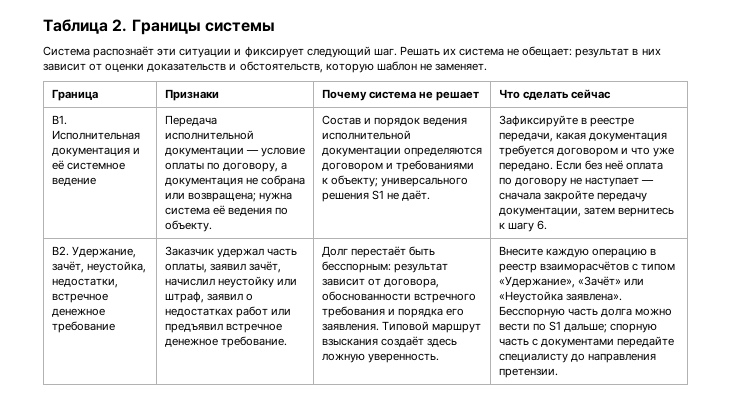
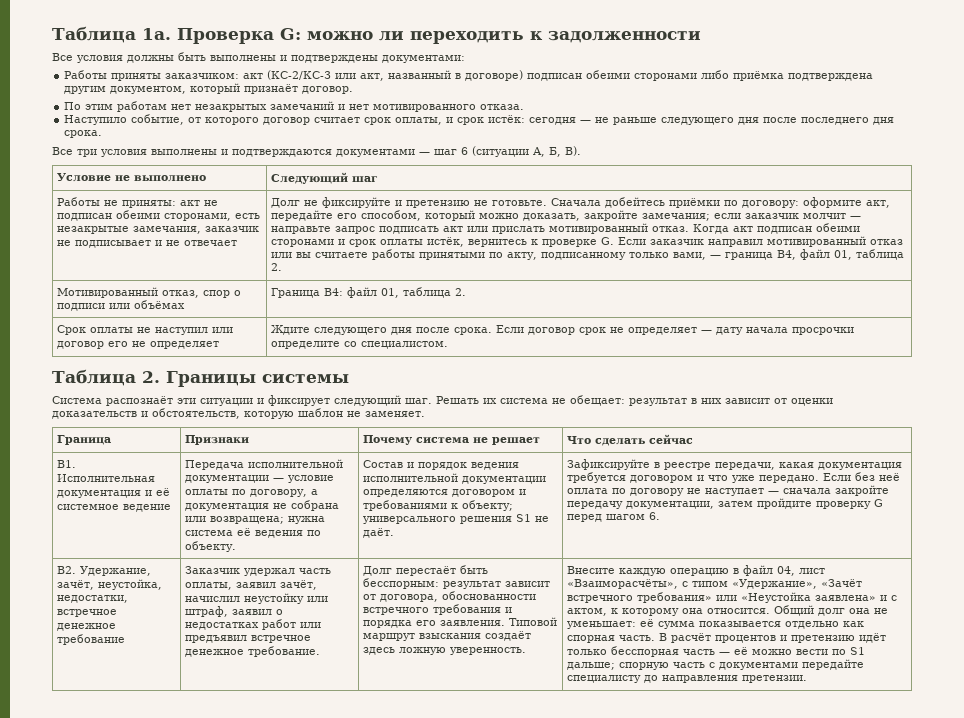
+ Таблица 1а. Проверка G: можно ли переходить к задолженности
+ Все условия должны быть выполнены и подтверждены документами:
+ Работы приняты заказчиком: акт (КС-2/КС-3 или акт, названный в договоре) подписан обеими сторонами либо приёмка подтверждена другим документом, который признаёт договор.
+ По этим работам нет незакрытых замечаний и нет мотивированного отказа.
+ Наступило событие, от которого договор считает срок оплаты, и срок истёк: сегодня — не раньше следующего дня после последнего дня срока.
+ Все три условия выполнены и подтверждаются документами — шаг 6 (ситуации А, Б, В).
+ Условие не выполнено | Следующий шаг
+ Работы не приняты: акт не подписан обеими сторонами, есть незакрытые замечания, заказчик не подписывает и не отвечает | Долг не фиксируйте и претензию не готовьте. Сначала добейтесь приёмки по договору: оформите акт, передайте его способом, который можно доказать, закройте замечания; если заказчик молчит — направьте запрос подписать акт или прислать мотивированный отказ. Когда акт подписан обеими сторонами и срок оплаты истёк, вернитесь к проверке G. Если заказчик направил мотивированный отказ или вы считаете работы принятыми по акту, подписанному только вами, — граница B4, файл 01, таблица 2.
+ Мотивированный отказ, спор о подписи или объёмах | Граница B4: файл 01, таблица 2.
+ Срок оплаты не наступил или договор его не определяет | Ждите следующего дня после срока. Если договор срок не определяет — дату начала просрочки определите со специалистом.
- Если без неё оплата по договору не наступает — сначала закройте передачу документации, затем вернитесь к шагу 6.
+ Если без неё оплата по договору не наступает — сначала закройте передачу документации, затем пройдите проверку G перед шагом 6.
- Внесите каждую операцию в реестр взаиморасчётов с типом «Удержание», «Зачёт» или «Неустойка заявлена». Бесспорную часть долга можно вести по S1 дальше; спорную часть с документами передайте специалисту до направления претензии.
+ Внесите каждую операцию в файл 04, лист «Взаиморасчёты», с типом «Удержание», «Зачёт встречного требования» или «Неустойка заявлена» и с актом, к которому она относится. Общий долг она не уменьшает: её сумма показывается отдельно как спорная часть. В расчёт процентов и претензию идёт только бесспорная часть — её можно вести по S1 дальше; спорную часть с документами передайте специалисту до направления претензии.

